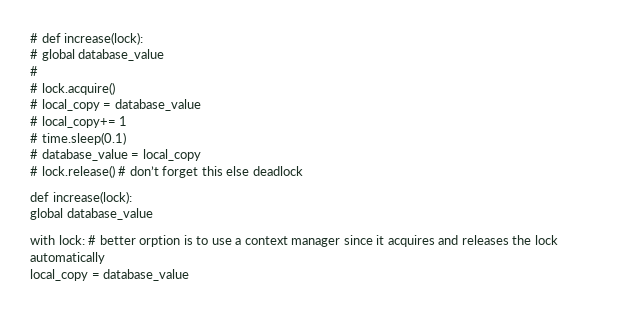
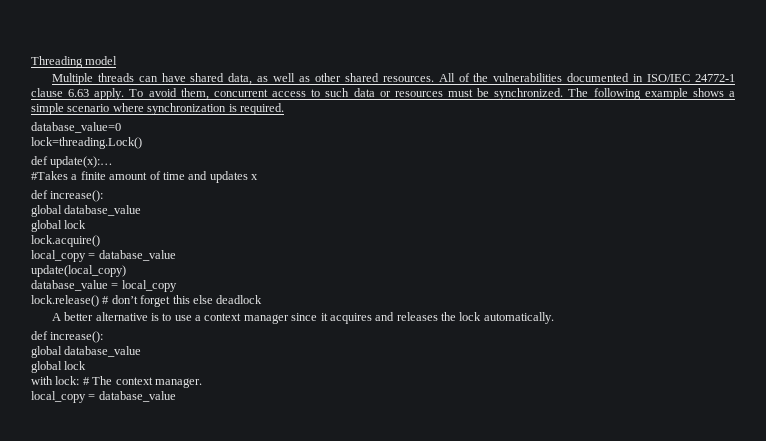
- # def increase(lock):
- # global database_value
- #
- # lock.acquire()
- # local_copy = database_value
+ Threading model
+ Multiple threads can have shared data, as well as other shared resources. All of the vulnerabilities documented in ISO/IEC 24772-1 clause 6.63 apply. To avoid them, concurrent access to such data or resources must be synchronized. The following example shows a simple scenario where synchronization is required.
+ database_value=0
+ lock=threading.Lock()
+ def update(x):…
+ #Takes a finite amount of time and updates x
+ def increase():
+ global database_value
+ global lock
+ lock.acquire()
+ local_copy = database_value
- # local_copy+= 1
- # time.sleep(0.1)
- # database_value = local_copy
+ update(local_copy)
+ database_value = local_copy
- # lock.release() # don’t forget this else deadlock
- def increase(lock):
+ lock.release() # don’t forget this else deadlock
+ A better alternative is to use a context manager since it acquires and releases the lock automatically.
+ def increase():
  global database_value
- with lock: # better orption is to use a context manager since it acquires and releases the lock automatically
+ global lock
+ with lock: # The context manager.

